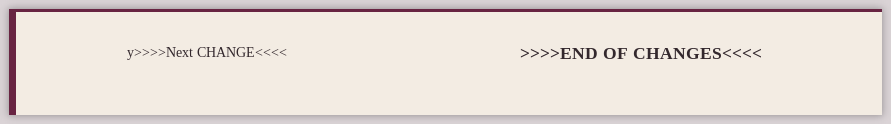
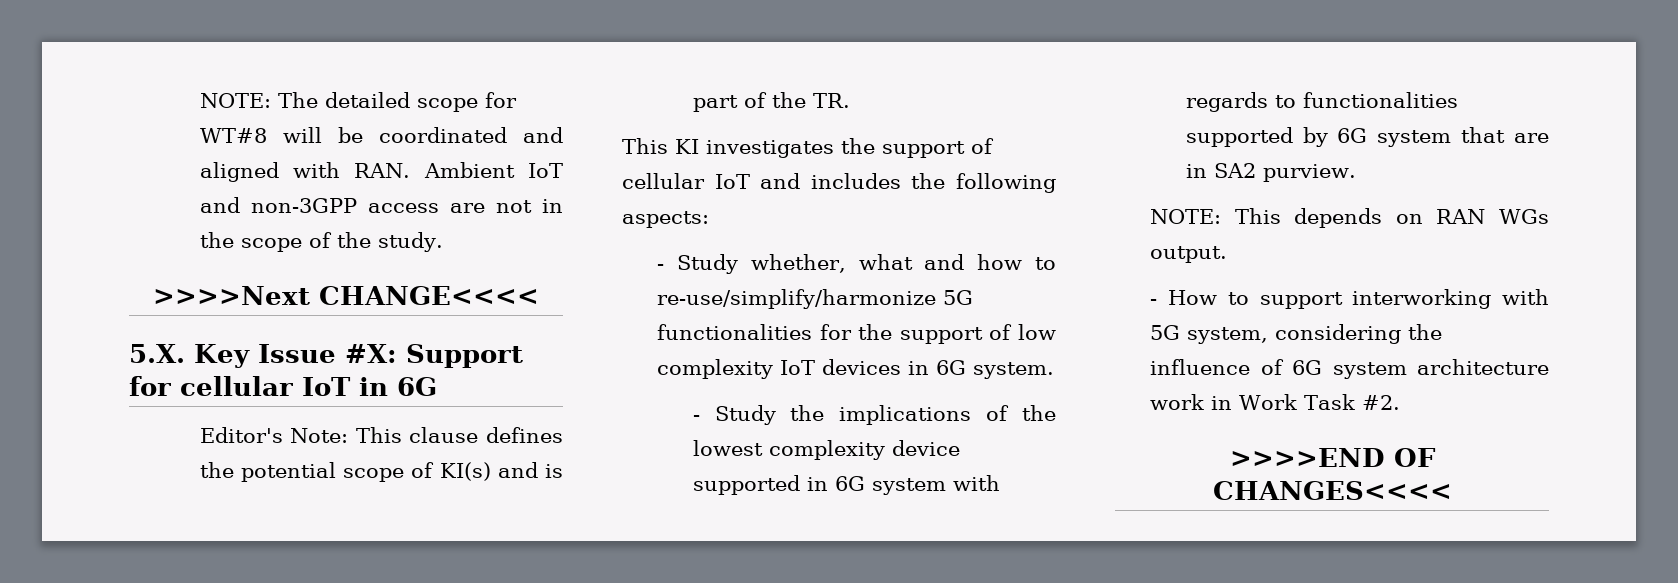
- y>>>>Next CHANGE<<<<
+ NOTE: The detailed scope for WT#8 will be coordinated and aligned with RAN. Ambient IoT and non-3GPP access are not in the scope of the study.
+ >>>>Next CHANGE<<<<
+ 5.X. Key Issue #X: Support for cellular IoT in 6G
+ Editor's Note: This clause defines the potential scope of KI(s) and is part of the TR.
+ This KI investigates the support of cellular IoT and includes the following aspects:
+ - Study whether, what and how to re-use/simplify/harmonize 5G functionalities for the support of low complexity IoT devices in 6G system.
+ - Study the implications of the lowest complexity device supported in 6G system with regards to functionalities supported by 6G system that are in SA2 purview.
+ NOTE: This depends on RAN WGs output.
+ - How to support interworking with 5G system, considering the influence of 6G system architecture work in Work Task #2.

